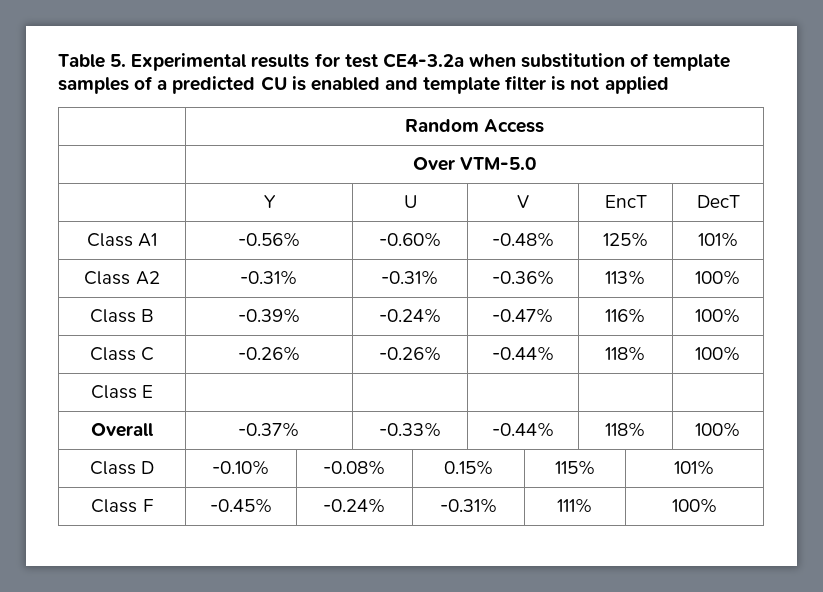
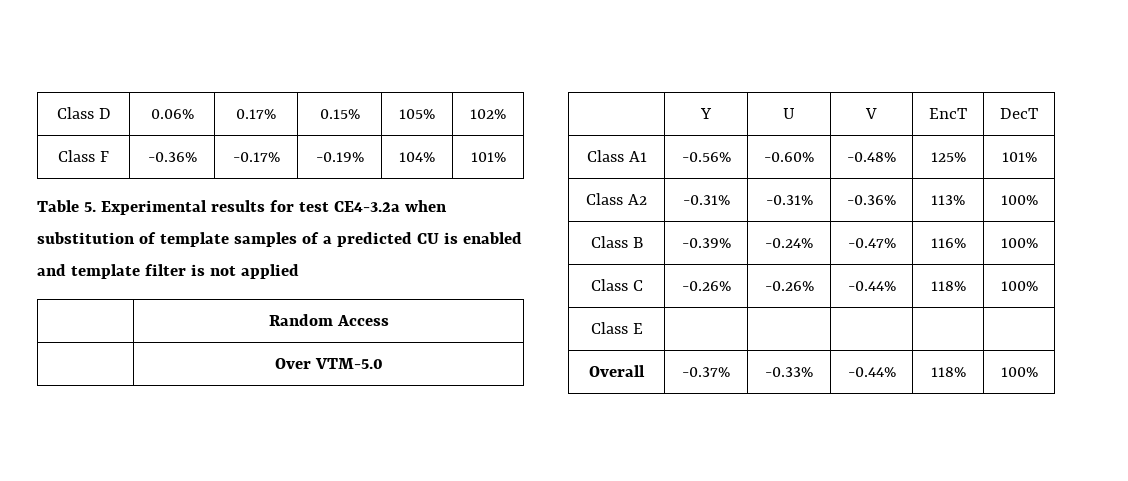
+ Class D | 0.06% | 0.17% | 0.15% | 105% | 102%
+ Class F | -0.36% | -0.17% | -0.19% | 104% | 101%
- Class D | -0.10% | -0.08% | 0.15% | 115% | 101%
- Class F | -0.45% | -0.24% | -0.31% | 111% | 100%

